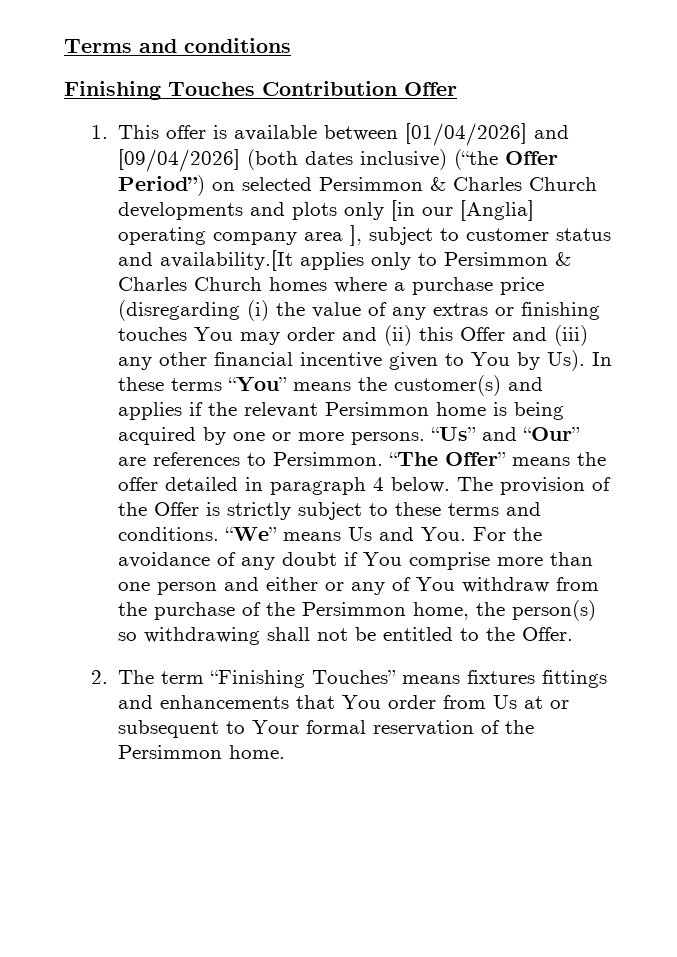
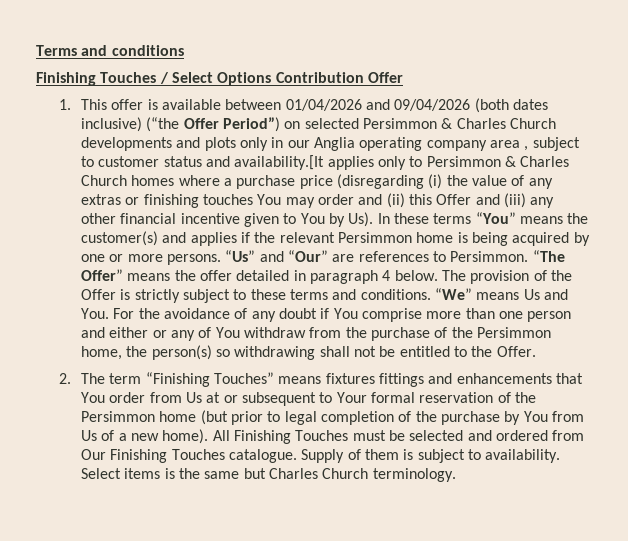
- Finishing Touches Contribution Offer
+ Finishing Touches / Select Options Contribution Offer
- 1. This offer is available between [01/04/2026] and [09/04/2026] (both dates inclusive) (“the Offer Period”) on selected Persimmon & Charles Church developments and plots only [in our [Anglia] operating company area ], subject to customer status and availability.[It applies only to Persimmon & Charles Church homes where a purchase price (disregarding (i) the value of any extras or finishing touches You may order and (ii) this Offer and (iii) any other financial incentive given to You by Us). In these terms “You” means the customer(s) and applies if the relevant Persimmon home is being acquired by one or more persons.
+ 1. This offer is available between 01/04/2026 and 09/04/2026 (both dates inclusive) (“the Offer Period”) on selected Persimmon & Charles Church developments and plots only in our Anglia operating company area , subject to customer status and availability.[It applies only to Persimmon & Charles Church homes where a purchase price (disregarding (i) the value of any extras or finishing touches You may order and (ii) this Offer and (iii) any other financial incentive given to You by Us). In these terms “You” means the customer(s) and applies if the relevant Persimmon home is being acquired by one or more persons.
- 2. The term “Finishing Touches” means fixtures fittings and enhancements that You order from Us at or subsequent to Your formal reservation of the Persimmon home.
+ 2. The term “Finishing Touches” means fixtures fittings and enhancements that You order from Us at or subsequent to Your formal reservation of the Persimmon home (but prior to legal completion of the purchase by You from Us of a new home). All Finishing Touches must be selected and ordered from Our Finishing Touches catalogue. Supply of them is subject to availability. Select items is the same but Charles Church terminology.

